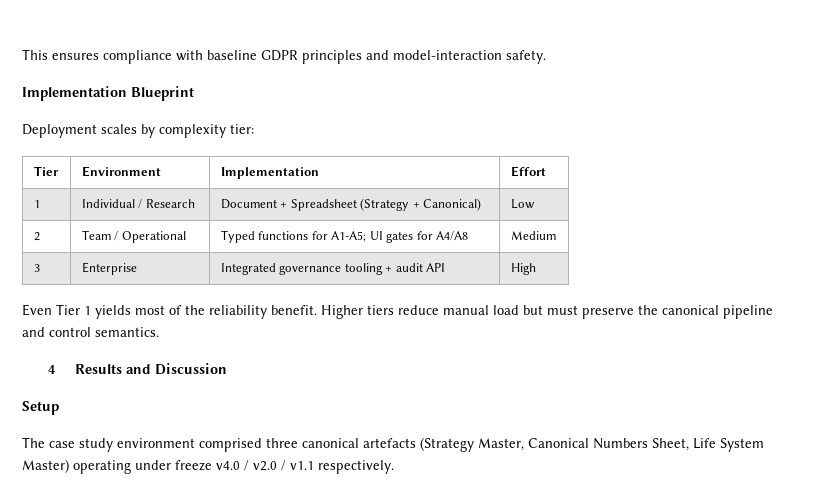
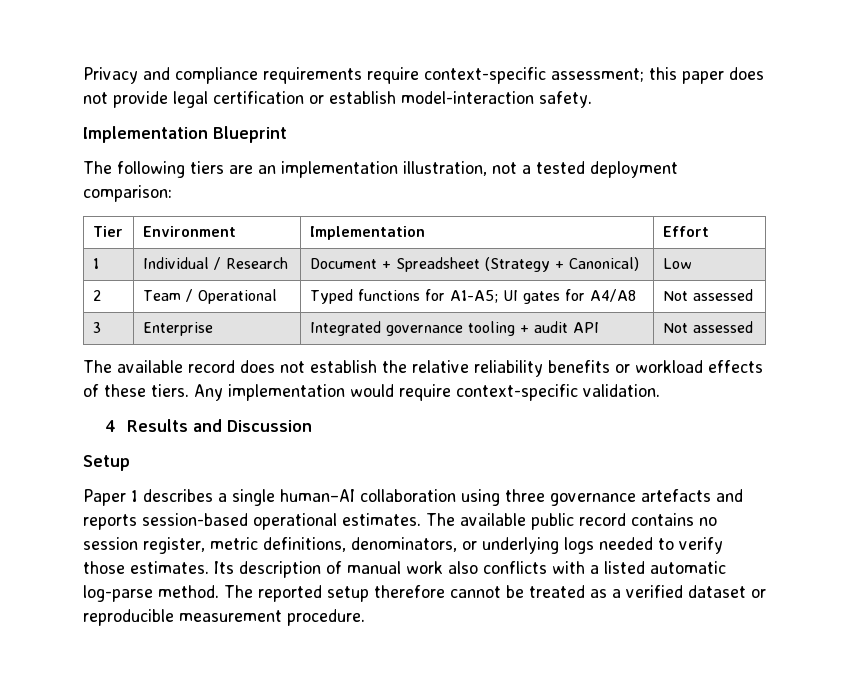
- This ensures compliance with baseline GDPR principles and model-interaction safety.
+ Privacy and compliance requirements require context-specific assessment; this paper does not provide legal certification or establish model-interaction safety.
  Implementation Blueprint
- Deployment scales by complexity tier:
+ The following tiers are an implementation illustration, not a tested deployment comparison:
- 2 | Team / Operational | Typed functions for A1-A5; UI gates for A4/A8 | Medium
+ 2 | Team / Operational | Typed functions for A1-A5; UI gates for A4/A8 | Not assessed
- 3 | Enterprise | Integrated governance tooling + audit API | High
- Even Tier 1 yields most of the reliability benefit. Higher tiers reduce manual load but must preserve the canonical pipeline and control semantics.
+ 3 | Enterprise | Integrated governance tooling + audit API | Not assessed
+ The available record does not establish the relative reliability benefits or workload effects of these tiers. Any implementation would require context-specific validation.
- The case study environment comprised three canonical artefacts (Strategy Master, Canonical Numbers Sheet, Life System Master) operating under freeze v4.0 / v2.0 / v1.1 respectively.
+ Paper 1 describes a single human–AI collaboration using three governance artefacts and reports session-based operational estimates. The available public record contains no session register, metric definitions, denominators, or underlying logs needed to verify those estimates. Its description of manual work also conflicts with a listed automatic log-parse method. The reported setup therefore cannot be treated as a verified dataset or reproducible measurement procedure.

